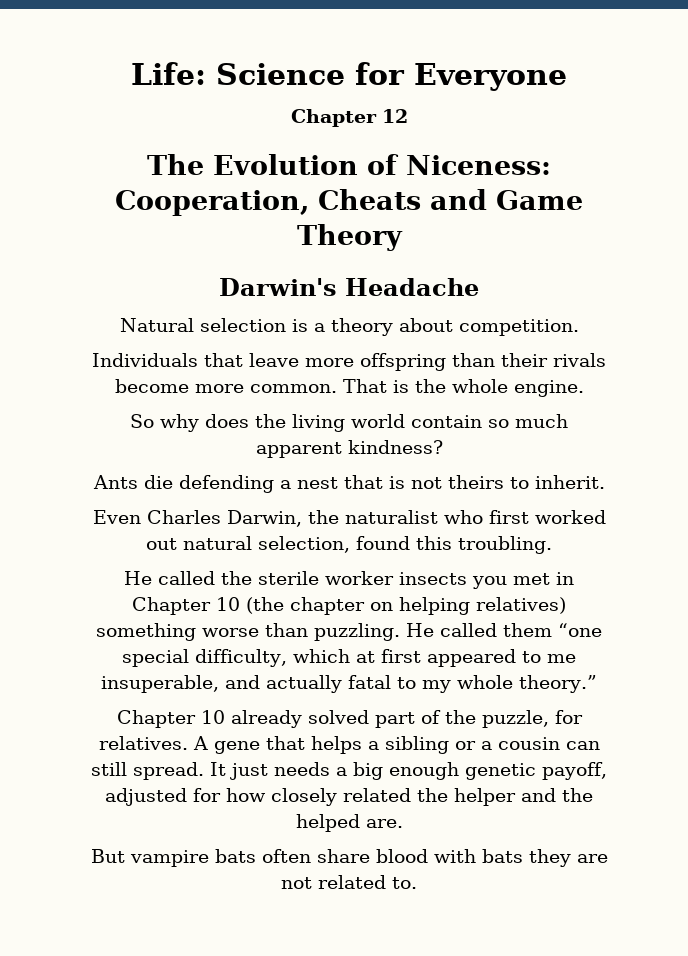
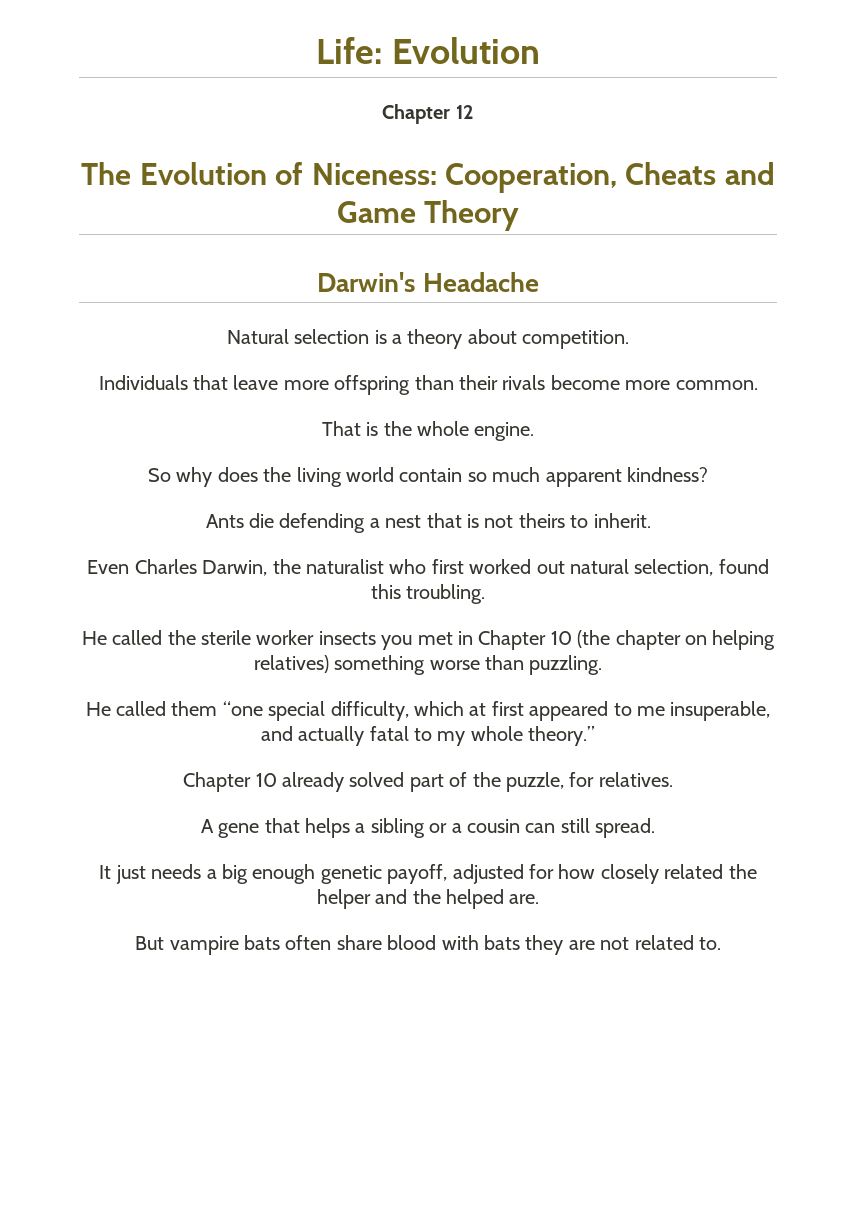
- Life: Science for Everyone
+ Life: Evolution
- Individuals that leave more offspring than their rivals become more common. That is the whole engine.
+ Individuals that leave more offspring than their rivals become more common.
+ That is the whole engine.
- He called the sterile worker insects you met in Chapter 10 (the chapter on helping relatives) something worse than puzzling. He called them “one special difficulty, which at first appeared to me insuperable, and actually fatal to my whole theory.”
+ He called the sterile worker insects you met in Chapter 10 (the chapter on helping relatives) something worse than puzzling.
+ He called them “one special difficulty, which at first appeared to me insuperable, and actually fatal to my whole theory.”
- Chapter 10 already solved part of the puzzle, for relatives. A gene that helps a sibling or a cousin can still spread. It just needs a big enough genetic payoff, adjusted for how closely related the helper and the helped are.
+ Chapter 10 already solved part of the puzzle, for relatives.
+ A gene that helps a sibling or a cousin can still spread.
+ It just needs a big enough genetic payoff, adjusted for how closely related the helper and the helped are.

